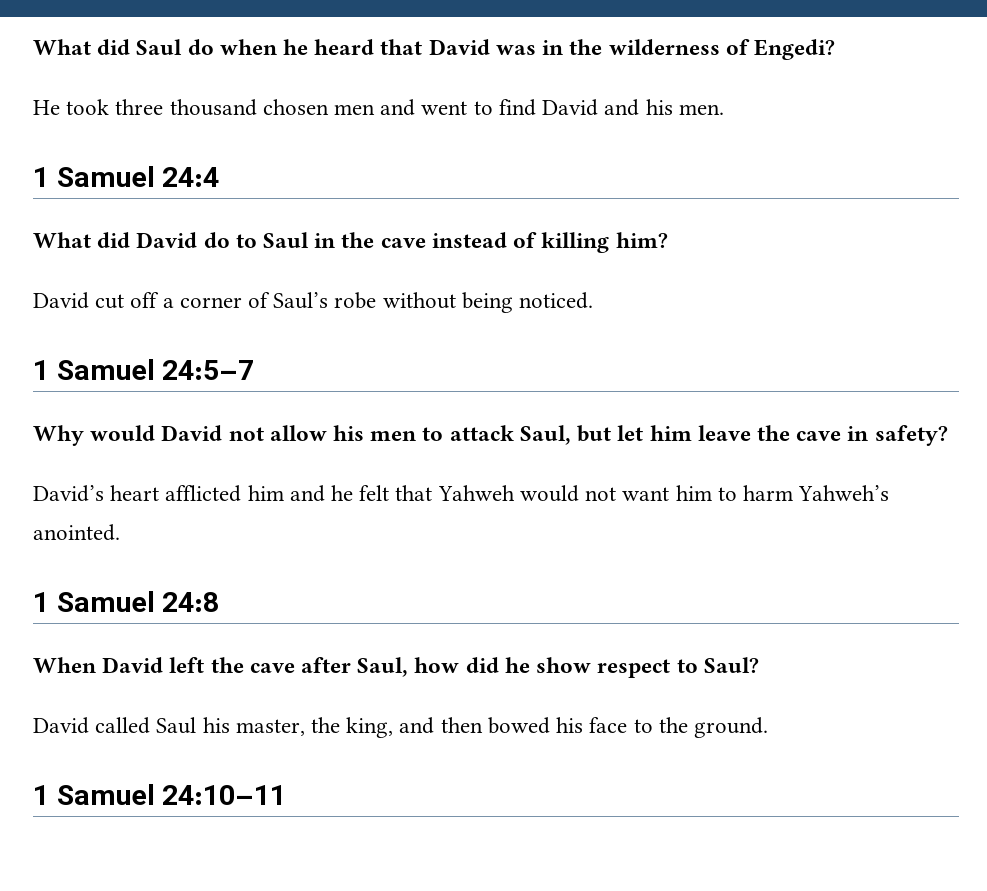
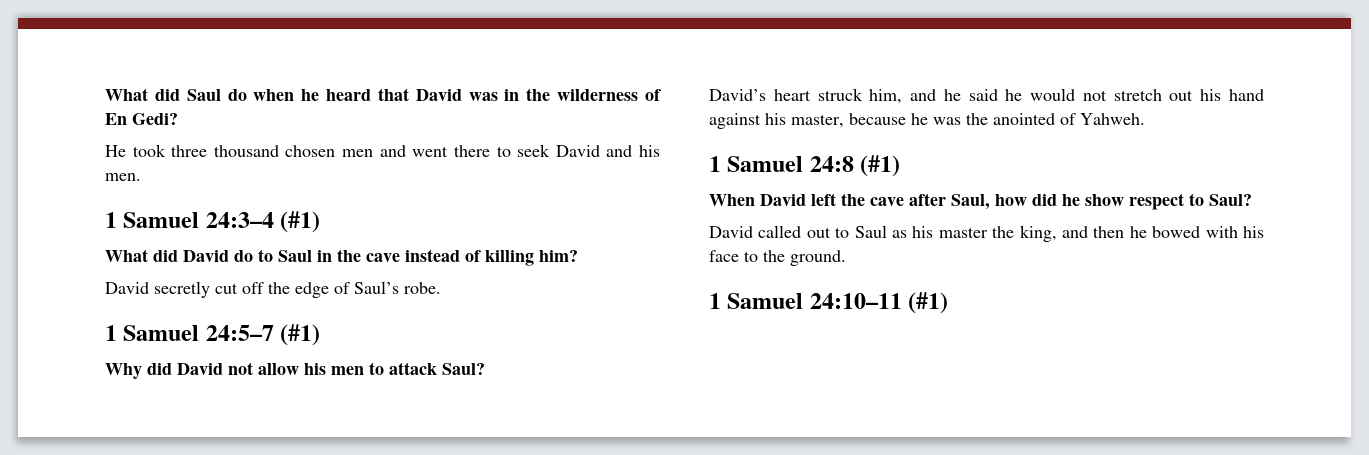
- What did Saul do when he heard that David was in the wilderness of Engedi?
+ What did Saul do when he heard that David was in the wilderness of En Gedi?
- He took three thousand chosen men and went to find David and his men.
+ He took three thousand chosen men and went there to seek David and his men.
- 1 Samuel 24:4
+ 1 Samuel 24:3–4 (#1)
- David cut off a corner of Saul’s robe without being noticed.
+ David secretly cut off the edge of Saul’s robe.
- 1 Samuel 24:5–7
+ 1 Samuel 24:5–7 (#1)
- Why would David not allow his men to attack Saul, but let him leave the cave in safety?
- David’s heart afflicted him and he felt that Yahweh would not want him to harm Yahweh’s anointed.
+ Why did David not allow his men to attack Saul?
+ David’s heart struck him, and he said he would not stretch out his hand against his master, because he was the anointed of Yahweh.
- 1 Samuel 24:8
+ 1 Samuel 24:8 (#1)
- David called Saul his master, the king, and then bowed his face to the ground.
+ David called out to Saul as his master the king, and then he bowed with his face to the ground.
- 1 Samuel 24:10–11
+ 1 Samuel 24:10–11 (#1)

